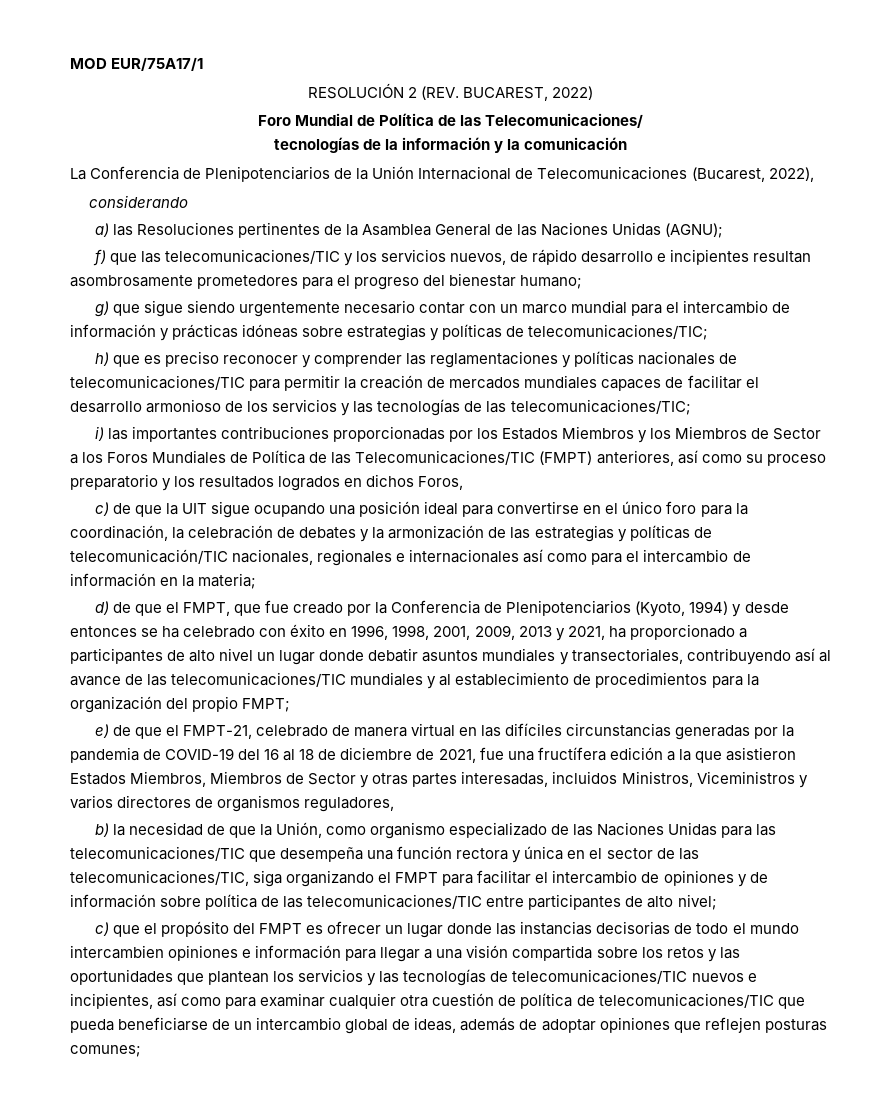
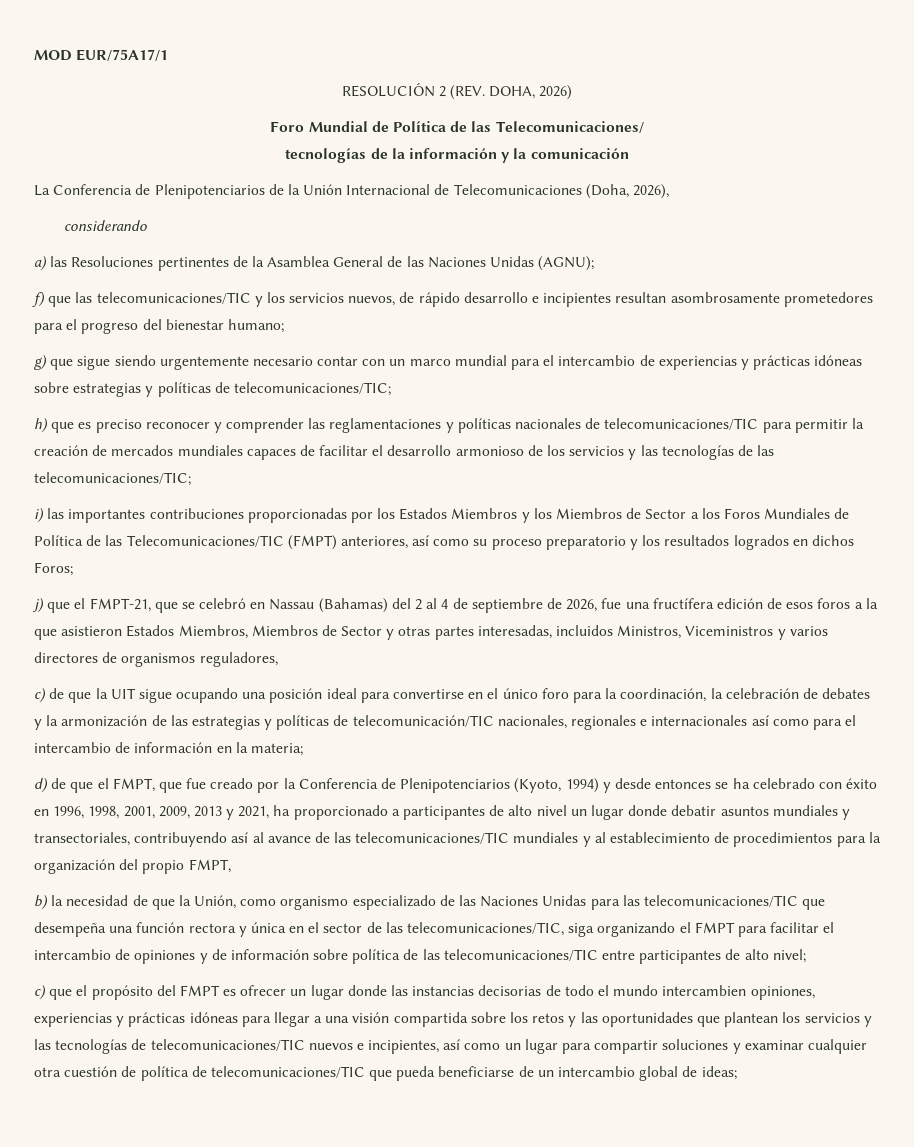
- RESOLUCIÓN 2 (REV. BUCAREST, 2022)
+ RESOLUCIÓN 2 (REV. DOHA, 2026)
- La Conferencia de Plenipotenciarios de la Unión Internacional de Telecomunicaciones (Bucarest, 2022),
+ La Conferencia de Plenipotenciarios de la Unión Internacional de Telecomunicaciones (Doha, 2026),
- g) que sigue siendo urgentemente necesario contar con un marco mundial para el intercambio de información y prácticas idóneas sobre estrategias y políticas de telecomunicaciones/TIC;
+ g) que sigue siendo urgentemente necesario contar con un marco mundial para el intercambio de experiencias y prácticas idóneas sobre estrategias y políticas de telecomunicaciones/TIC;
- i) las importantes contribuciones proporcionadas por los Estados Miembros y los Miembros de Sector a los Foros Mundiales de Política de las Telecomunicaciones/TIC (FMPT) anteriores, así como su proceso preparatorio y los resultados logrados en dichos Foros,
+ i) las importantes contribuciones proporcionadas por los Estados Miembros y los Miembros de Sector a los Foros Mundiales de Política de las Telecomunicaciones/TIC (FMPT) anteriores, así como su proceso preparatorio y los resultados logrados en dichos Foros;
+ j) que el FMPT-21, que se celebró en Nassau (Bahamas) del 2 al 4 de septiembre de 2026, fue una fructífera edición de esos foros a la que asistieron Estados Miembros, Miembros de Sector y otras partes interesadas, incluidos Ministros, Viceministros y varios directores de organismos reguladores,
- d) de que el FMPT, que fue creado por la Conferencia de Plenipotenciarios (Kyoto, 1994) y desde entonces se ha celebrado con éxito en 1996, 1998, 2001, 2009, 2013 y 2021, ha proporcionado a participantes de alto nivel un lugar donde debatir asuntos mundiales y transectoriales, contribuyendo así al avance de las telecomunicaciones/TIC mundiales y al establecimiento de procedimientos para la organización del propio FMPT;
- e) de que el FMPT-21, celebrado de manera virtual en las difíciles circunstancias generadas por la pandemia de COVID-19 del 16 al 18 de diciembre de 2021, fue una fructífera edición a la que asistieron Estados Miembros, Miembros de Sector y otras partes interesadas, incluidos Ministros, Viceministros y varios directores de organismos reguladores,
+ d) de que el FMPT, que fue creado por la Conferencia de Plenipotenciarios (Kyoto, 1994) y desde entonces se ha celebrado con éxito en 1996, 1998, 2001, 2009, 2013 y 2021, ha proporcionado a participantes de alto nivel un lugar donde debatir asuntos mundiales y transectoriales, contribuyendo así al avance de las telecomunicaciones/TIC mundiales y al establecimiento de procedimientos para la organización del propio FMPT,
- c) que el propósito del FMPT es ofrecer un lugar donde las instancias decisorias de todo el mundo intercambien opiniones e información para llegar a una visión compartida sobre los retos y las oportunidades que plantean los servicios y las tecnologías de telecomunicaciones/TIC nuevos e incipientes, así como para examinar cualquier otra cuestión de política de telecomunicaciones/TIC que pueda beneficiarse de un intercambio global de ideas, además de adoptar opiniones que reflejen posturas comunes;
+ c) que el propósito del FMPT es ofrecer un lugar donde las instancias decisorias de todo el mundo intercambien opiniones, experiencias y prácticas idóneas para llegar a una visión compartida sobre los retos y las oportunidades que plantean los servicios y las tecnologías de telecomunicaciones/TIC nuevos e incipientes, así como un lugar para compartir soluciones y examinar cualquier otra cuestión de política de telecomunicaciones/TIC que pueda beneficiarse de un intercambio global de ideas;

